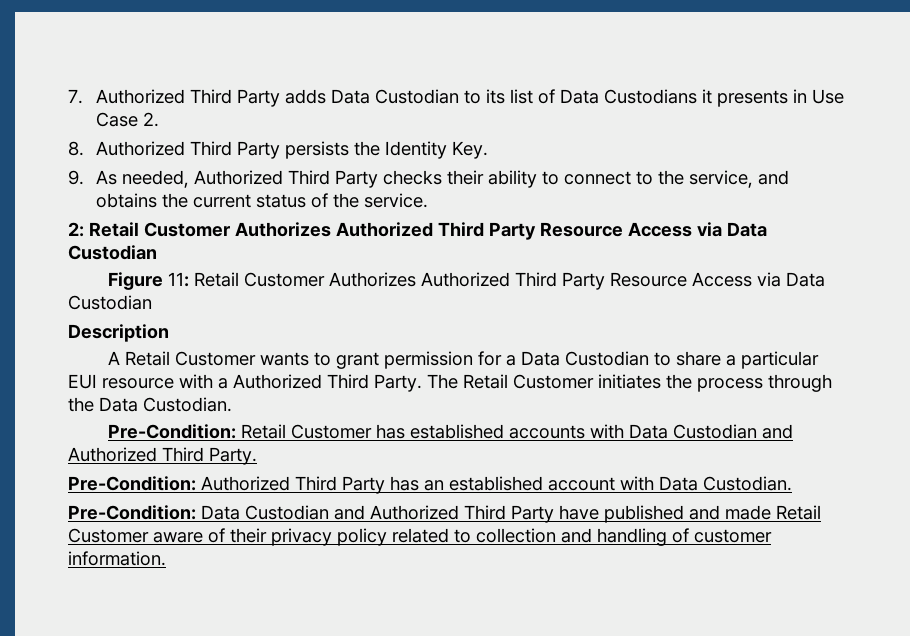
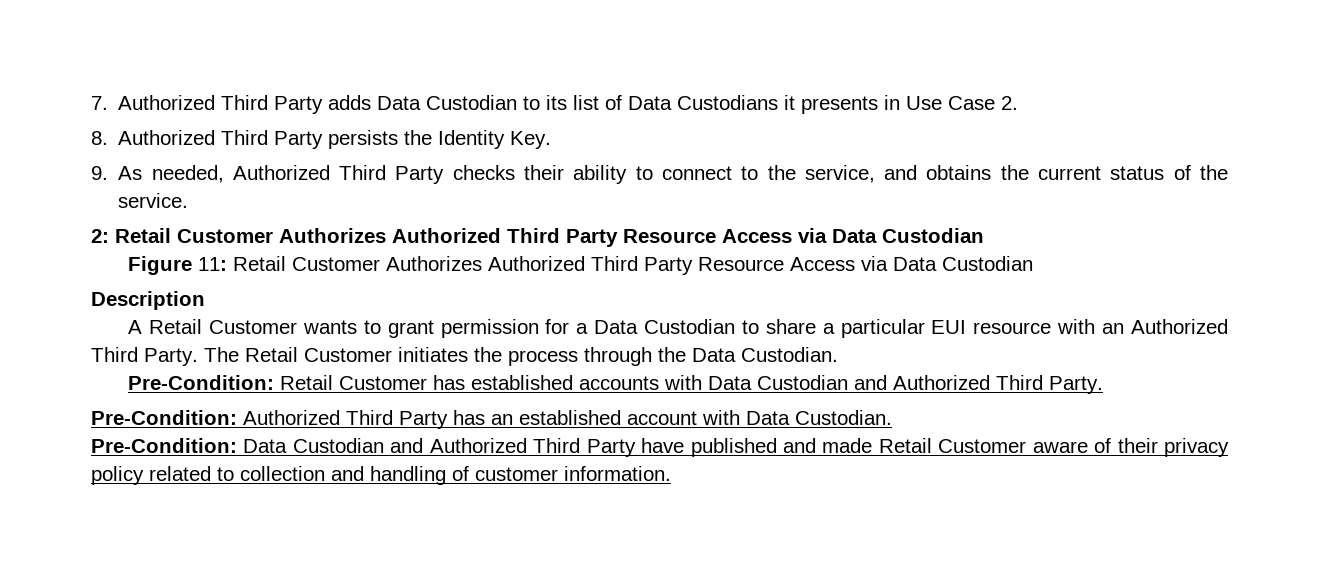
- A Retail Customer wants to grant permission for a Data Custodian to share a particular EUI resource with a Authorized Third Party.
+ A Retail Customer wants to grant permission for a Data Custodian to share a particular EUI resource with an Authorized Third Party.

